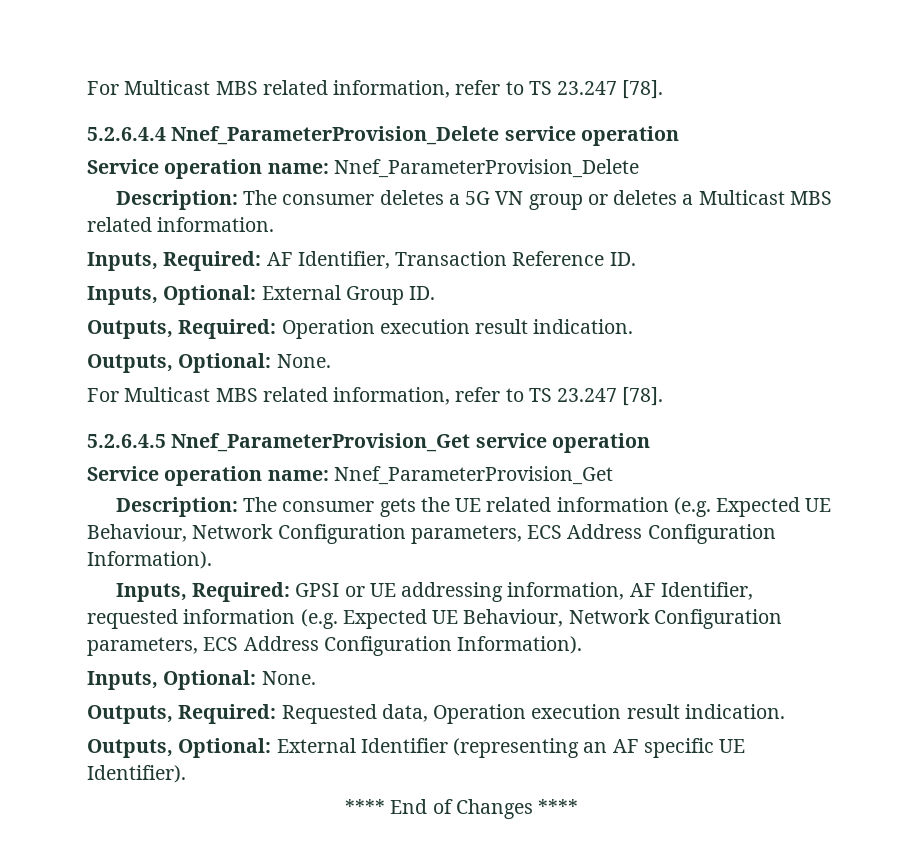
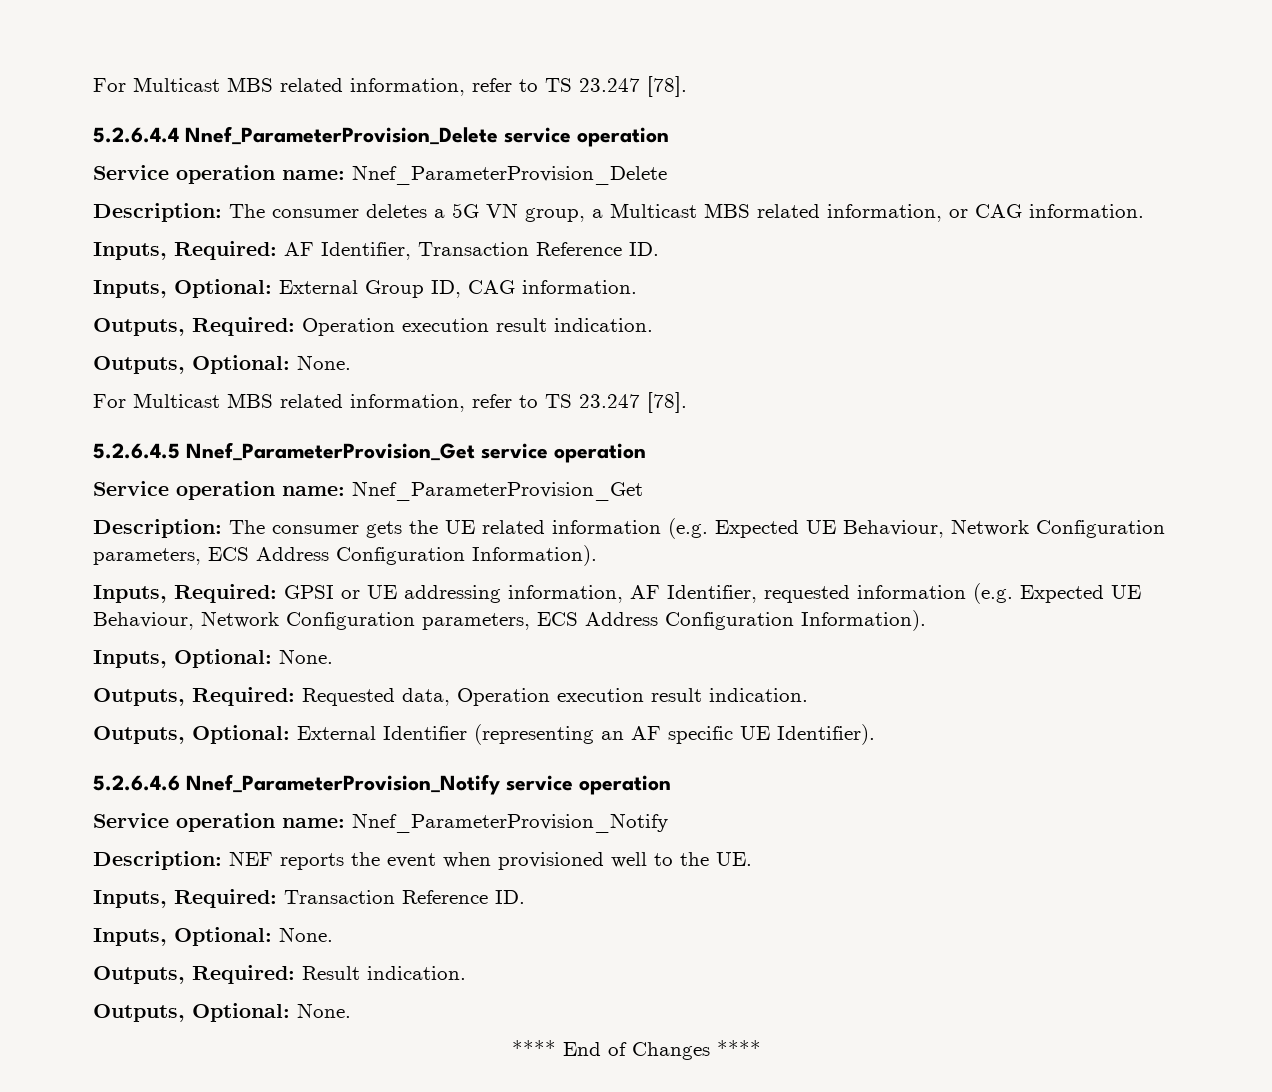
- Description: The consumer deletes a 5G VN group or deletes a Multicast MBS related information.
+ Description: The consumer deletes a 5G VN group, a Multicast MBS related information, or CAG information.
- Inputs, Optional: External Group ID.
+ Inputs, Optional: External Group ID, CAG information.
+ 5.2.6.4.6 Nnef_ParameterProvision_Notify service operation
+ Service operation name: Nnef_ParameterProvision_Notify
+ Description: NEF reports the event when provisioned well to the UE.
+ Inputs, Required: Transaction Reference ID.
+ Inputs, Optional: None.
+ Outputs, Required: Result indication.
+ Outputs, Optional: None.

